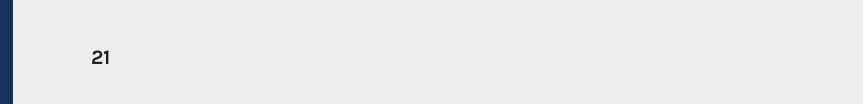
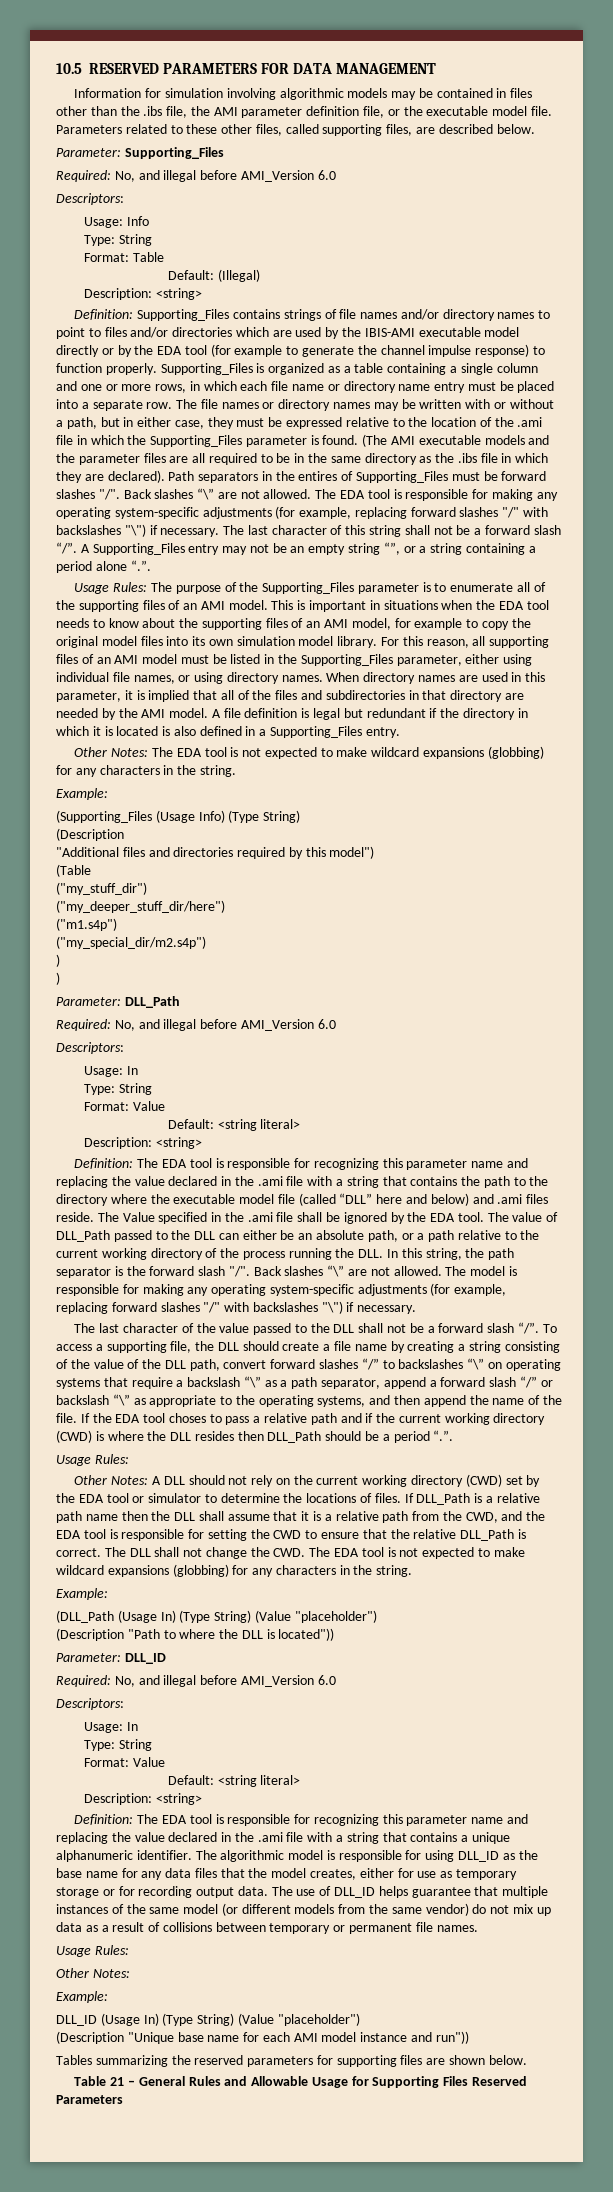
- 21
+ 10.5 RESERVED PARAMETERS FOR DATA MANAGEMENT
+ Information for simulation involving algorithmic models may be contained in files other than the .ibs file, the AMI parameter definition file, or the executable model file. Parameters related to these other files, called supporting files, are described below.
+ Parameter: Supporting_Files
+ Required: No, and illegal before AMI_Version 6.0
+ Descriptors:
+ Usage: Info
+ Type: String
+ Format: Table
+ Default: (Illegal)
+ Description: <string>
+ Definition: Supporting_Files contains strings of file names and/or directory names to point to files and/or directories which are used by the IBIS-AMI executable model directly or by the EDA tool (for example to generate the channel impulse response) to function properly. Supporting_Files is organized as a table containing a single column and one or more rows, in which each file name or directory name entry must be placed into a separate row. The file names or directory names may be written with or without a path, but in either case, they must be expressed relative to the location of the .ami file in which the Supporting_Files parameter is found. (The AMI executable models and the parameter files are all required to be in the same directory as the .ibs file in which they are declared). Path separators in the entires of Supporting_Files must be forward slashes "/". Back slashes “\” are not allowed. The EDA tool is responsible for making any operating system-specific adjustments (for example, replacing forward slashes "/" with backslashes "\") if necessary. The last character of this string shall not be a forward slash “/”. A Supporting_Files entry may not be an empty string “”, or a string containing a period alone “.”.
+ Usage Rules: The purpose of the Supporting_Files parameter is to enumerate all of the supporting files of an AMI model. This is important in situations when the EDA tool needs to know about the supporting files of an AMI model, for example to copy the original model files into its own simulation model library. For this reason, all supporting files of an AMI model must be listed in the Supporting_Files parameter, either using individual file names, or using directory names. When directory names are used in this parameter, it is implied that all of the files and subdirectories in that directory are needed by the AMI model. A file definition is legal but redundant if the directory in which it is located is also defined in a Supporting_Files entry.
+ Other Notes: The EDA tool is not expected to make wildcard expansions (globbing) for any characters in the string.
+ Example:
+ (Supporting_Files (Usage Info) (Type String)
+ (Description
+ "Additional files and directories required by this model")
+ (Table
+ ("my_stuff_dir")
+ ("my_deeper_stuff_dir/here")
+ ("m1.s4p")
+ ("my_special_dir/m2.s4p")
+ )
+ )
+ Parameter: DLL_Path
+ Required: No, and illegal before AMI_Version 6.0
+ Descriptors:
+ Usage: In
+ Type: String
+ Format: Value
+ Default: <string literal>
+ Description: <string>
+ Definition: The EDA tool is responsible for recognizing this parameter name and replacing the value declared in the .ami file with a string that contains the path to the directory where the executable model file (called “DLL” here and below) and .ami files reside. The Value specified in the .ami file shall be ignored by the EDA tool. The value of DLL_Path passed to the DLL can either be an absolute path, or a path relative to the current working directory of the process running the DLL. In this string, the path separator is the forward slash "/". Back slashes “\” are not allowed. The model is responsible for making any operating system-specific adjustments (for example, replacing forward slashes "/" with backslashes "\") if necessary.
+ The last character of the value passed to the DLL shall not be a forward slash “/”. To access a supporting file, the DLL should create a file name by creating a string consisting of the value of the DLL path, convert forward slashes “/” to backslashes “\” on operating systems that require a backslash “\” as a path separator, append a forward slash “/” or backslash “\” as appropriate to the operating systems, and then append the name of the file. If the EDA tool choses to pass a relative path and if the current working directory (CWD) is where the DLL resides then DLL_Path should be a period “.”.
+ Usage Rules:
+ Other Notes: A DLL should not rely on the current working directory (CWD) set by the EDA tool or simulator to determine the locations of files. If DLL_Path is a relative path name then the DLL shall assume that it is a relative path from the CWD, and the EDA tool is responsible for setting the CWD to ensure that the relative DLL_Path is correct. The DLL shall not change the CWD. The EDA tool is not expected to make wildcard expansions (globbing) for any characters in the string.
+ Example:
+ (DLL_Path (Usage In) (Type String) (Value "placeholder")
+ (Description "Path to where the DLL is located"))
+ Parameter: DLL_ID
+ Required: No, and illegal before AMI_Version 6.0
+ Descriptors:
+ Usage: In
+ Type: String
+ Format: Value
+ Default: <string literal>
+ Description: <string>
+ Definition: The EDA tool is responsible for recognizing this parameter name and replacing the value declared in the .ami file with a string that contains a unique alphanumeric identifier. The algorithmic model is responsible for using DLL_ID as the base name for any data files that the model creates, either for use as temporary storage or for recording output data. The use of DLL_ID helps guarantee that multiple instances of the same model (or different models from the same vendor) do not mix up data as a result of collisions between temporary or permanent file names.
+ Usage Rules:
+ Other Notes:
+ Example:
+ DLL_ID (Usage In) (Type String) (Value "placeholder")
+ (Description "Unique base name for each AMI model instance and run"))
+ Tables summarizing the reserved parameters for supporting files are shown below.
+ Table 21 – General Rules and Allowable Usage for Supporting Files Reserved Parameters

